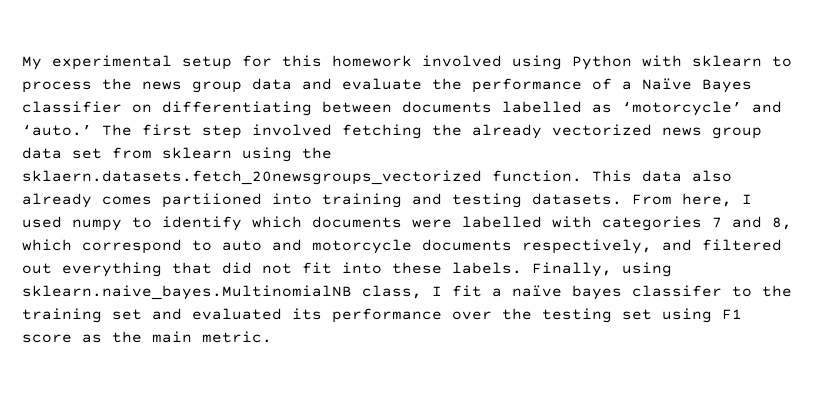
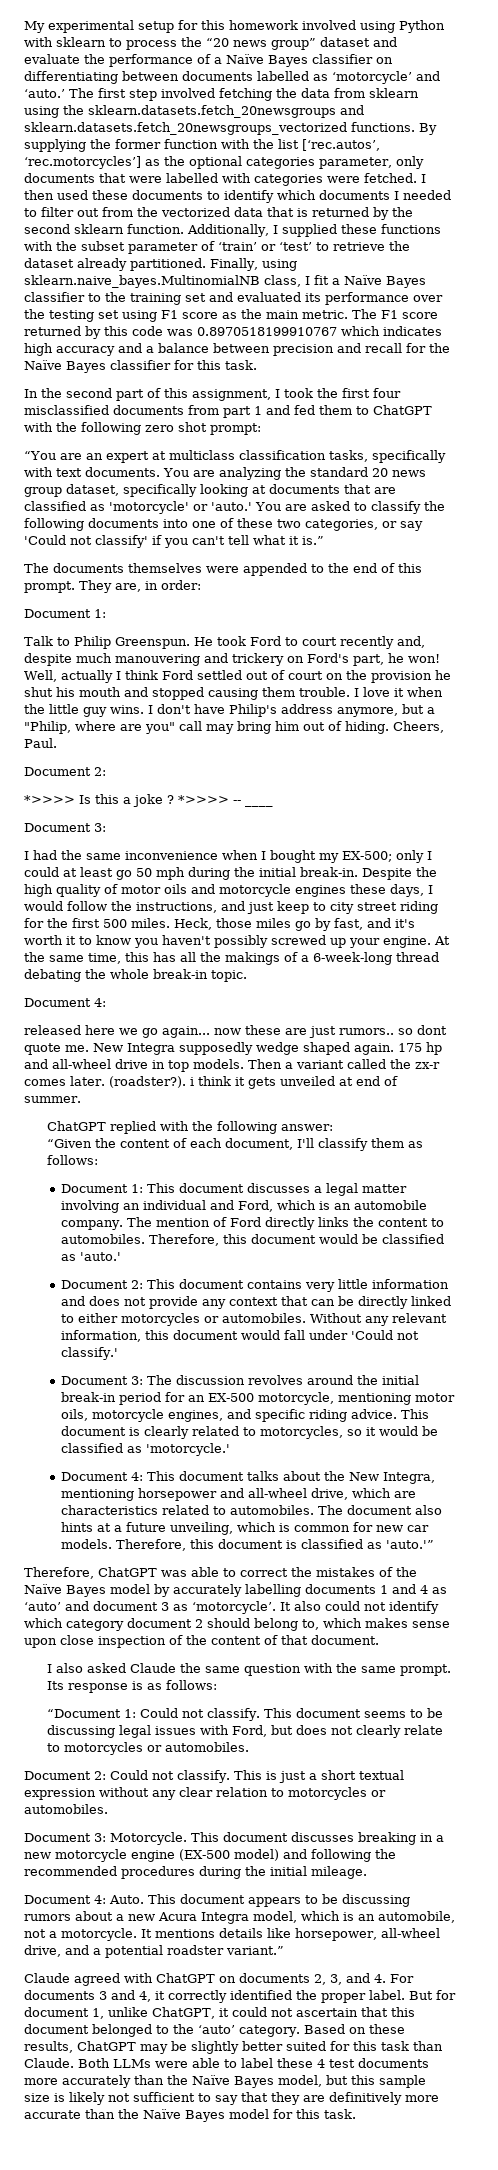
- My experimental setup for this homework involved using Python with sklearn to process the news group data and evaluate the performance of a Naïve Bayes classifier on differentiating between documents labelled as ‘motorcycle’ and ‘auto.’
+ My experimental setup for this homework involved using Python with sklearn to process the “20 news group” dataset and evaluate the performance of a Naïve Bayes classifier on differentiating between documents labelled as ‘motorcycle’ and ‘auto.’
- The first step involved fetching the already vectorized news group data set from sklearn using the sklaern.datasets.fetch_20newsgroups_vectorized function. This data also already comes partiioned into training and testing datasets. From here, I used numpy to identify which documents were labelled with categories 7 and 8, which correspond to auto and motorcycle documents respectively, and filtered out everything that did not fit into these labels.
+ The first step involved fetching the data from sklearn using the sklearn.datasets.fetch_20newsgroups and sklearn.datasets.fetch_20newsgroups_vectorized functions. By supplying the former function with the list [‘rec.autos’, ‘rec.motorcycles’] as the optional categories parameter, only documents that were labelled with categories were fetched. I then used these documents to identify which documents I needed to filter out from the vectorized data that is returned by the second sklearn function. Additionally, I supplied these functions with the subset parameter of ‘train’ or ‘test’ to retrieve the dataset already partitioned.
- Finally, using sklearn.naive_bayes.MultinomialNB class, I fit a naïve bayes classifer to the training set and evaluated its performance over the testing set using F1 score as the main metric.
+ Finally, using sklearn.naive_bayes.MultinomialNB class, I fit a Naïve Bayes classifier to the training set and evaluated its performance over the testing set using F1 score as the main metric.
+ The F1 score returned by this code was 0.8970518199910767 which indicates high accuracy and a balance between precision and recall for the Naïve Bayes classifier for this task.
+ In the second part of this assignment, I took the first four misclassified documents from part 1 and fed them to ChatGPT with the following zero shot prompt:
+ “You are an expert at multiclass classification tasks, specifically with text documents. You are analyzing the standard 20 news group dataset, specifically looking at documents that are classified as 'motorcycle' or 'auto.' You are asked to classify the following documents into one of these two categories, or say 'Could not classify' if you can't tell what it is.”
+ The documents themselves were appended to the end of this prompt. They are, in order:
+ Document 1:
+ Talk to Philip Greenspun. He took Ford to court recently and, despite much manouvering and trickery on Ford's part, he won! Well, actually I think Ford settled out of court on the provision he shut his mouth and stopped causing them trouble. I love it when the little guy wins. I don't have Philip's address anymore, but a "Philip, where are you" call may bring him out of hiding. Cheers, Paul.
+ Document 2:
+ *>>>> Is this a joke ? *>>>> -- ____
+ Document 3:
+ I had the same inconvenience when I bought my EX-500; only I could at least go 50 mph during the initial break-in. Despite the high quality of motor oils and motorcycle engines these days, I would follow the instructions, and just keep to city street riding for the first 500 miles. Heck, those miles go by fast, and it's worth it to know you haven't possibly screwed up your engine. At the same time, this has all the makings of a 6-week-long thread debating the whole break-in topic.
+ Document 4:
+ released here we go again... now these are just rumors.. so dont quote me. New Integra supposedly wedge shaped again. 175 hp and all-wheel drive in top models. Then a variant called the zx-r comes later. (roadster?). i think it gets unveiled at end of summer.
+ ChatGPT replied with the following answer:
+ “Given the content of each document, I'll classify them as follows:
+ Document 1: This document discusses a legal matter involving an individual and Ford, which is an automobile company. The mention of Ford directly links the content to automobiles. Therefore, this document would be classified as 'auto.'
+ Document 2: This document contains very little information and does not provide any context that can be directly linked to either motorcycles or automobiles. Without any relevant information, this document would fall under 'Could not classify.'
+ Document 3: The discussion revolves around the initial break-in period for an EX-500 motorcycle, mentioning motor oils, motorcycle engines, and specific riding advice. This document is clearly related to motorcycles, so it would be classified as 'motorcycle.'
+ Document 4: This document talks about the New Integra, mentioning horsepower and all-wheel drive, which are characteristics related to automobiles. The document also hints at a future unveiling, which is common for new car models. Therefore, this document is classified as 'auto.'”
+ Therefore, ChatGPT was able to correct the mistakes of the Naïve Bayes model by accurately labelling documents 1 and 4 as ‘auto’ and document 3 as ‘motorcycle’. It also could not identify which category document 2 should belong to, which makes sense upon close inspection of the content of that document.
+ I also asked Claude the same question with the same prompt. Its response is as follows:
+ “Document 1: Could not classify. This document seems to be discussing legal issues with Ford, but does not clearly relate to motorcycles or automobiles.
+ Document 2: Could not classify. This is just a short textual expression without any clear relation to motorcycles or automobiles.
+ Document 3: Motorcycle. This document discusses breaking in a new motorcycle engine (EX-500 model) and following the recommended procedures during the initial mileage.
+ Document 4: Auto. This document appears to be discussing rumors about a new Acura Integra model, which is an automobile, not a motorcycle. It mentions details like horsepower, all-wheel drive, and a potential roadster variant.”
+ Claude agreed with ChatGPT on documents 2, 3, and 4. For documents 3 and 4, it correctly identified the proper label. But for document 1, unlike ChatGPT, it could not ascertain that this document belonged to the ‘auto’ category. Based on these results, ChatGPT may be slightly better suited for this task than Claude. Both LLMs were able to label these 4 test documents more accurately than the Naïve Bayes model, but this sample size is likely not sufficient to say that they are definitively more accurate than the Naïve Bayes model for this task.

